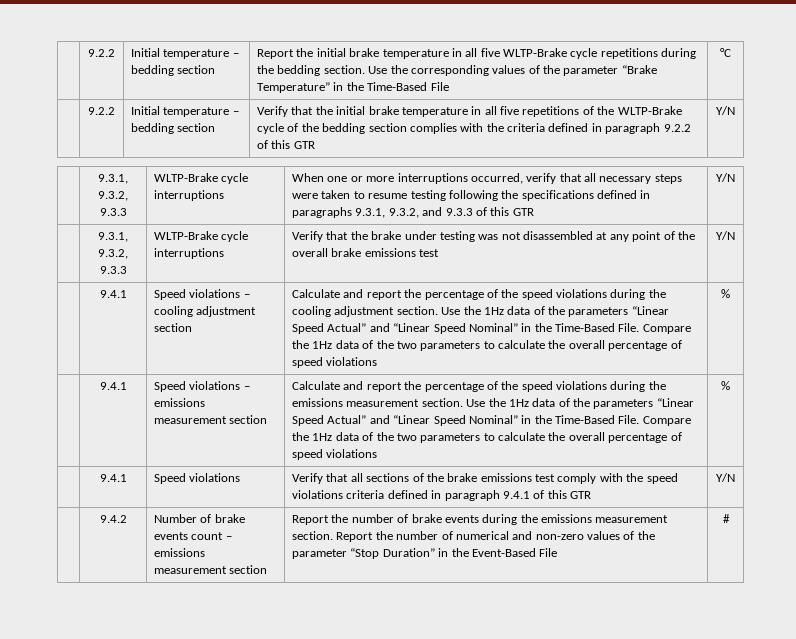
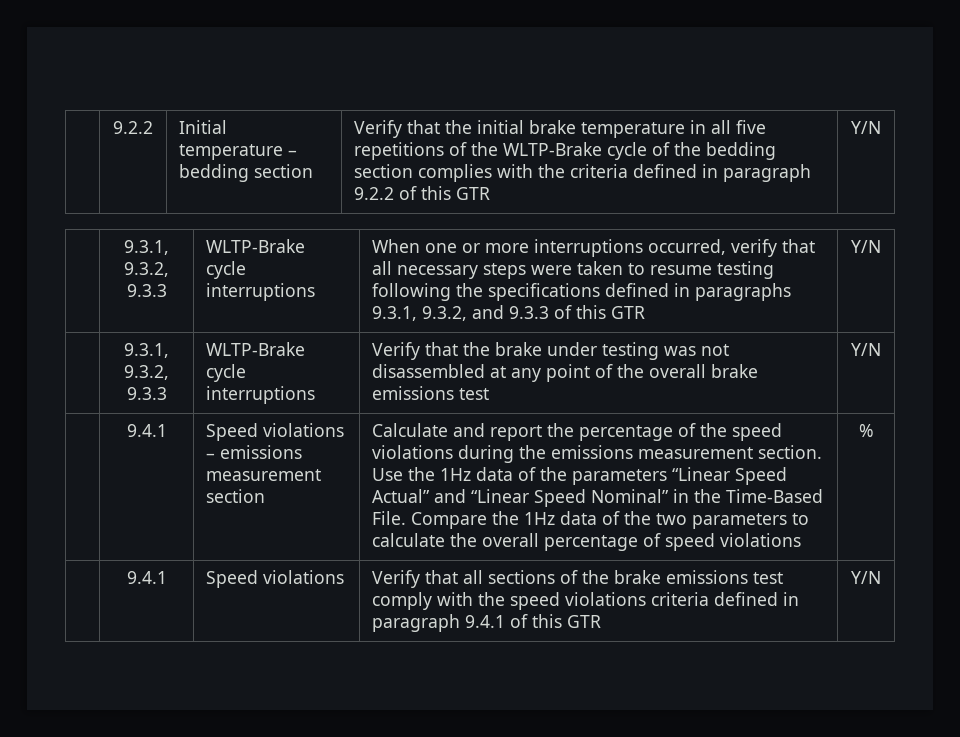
- | 9.2.2 | Initial temperature – bedding section | Report the initial brake temperature in all five WLTP-Brake cycle repetitions during the bedding section. Use the corresponding values of the parameter “Brake Temperature” in the Time-Based File | °C
- 9.4.1 | Speed violations – cooling adjustment section | Calculate and report the percentage of the speed violations during the cooling adjustment section. Use the 1Hz data of the parameters “Linear Speed Actual” and “Linear Speed Nominal” in the Time-Based File. Compare the 1Hz data of the two parameters to calculate the overall percentage of speed violations | %
- | 9.4.2 | Number of brake events count – emissions measurement section | Report the number of brake events during the emissions measurement section. Report the number of numerical and non-zero values of the parameter “Stop Duration” in the Event-Based File | #

